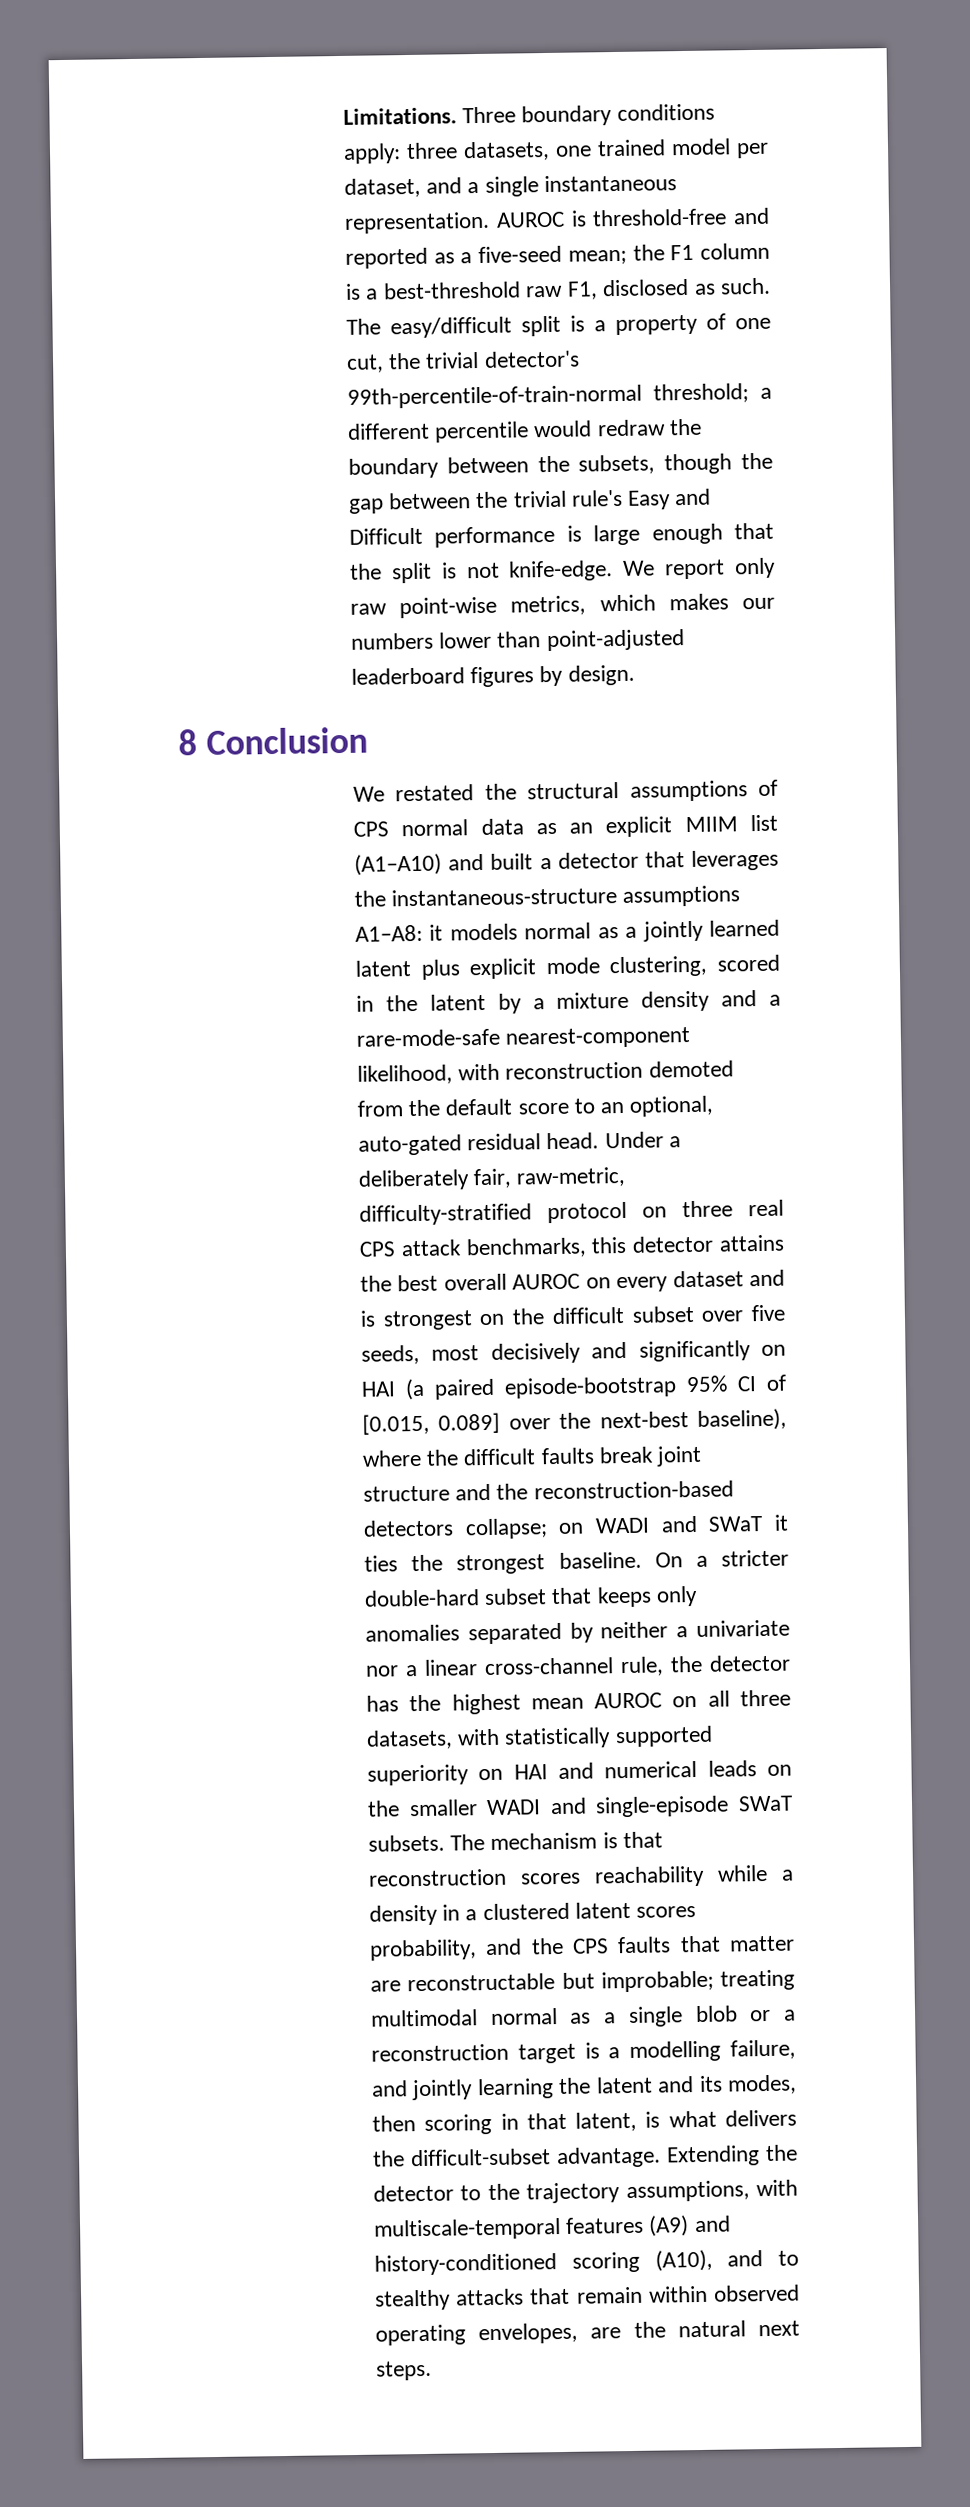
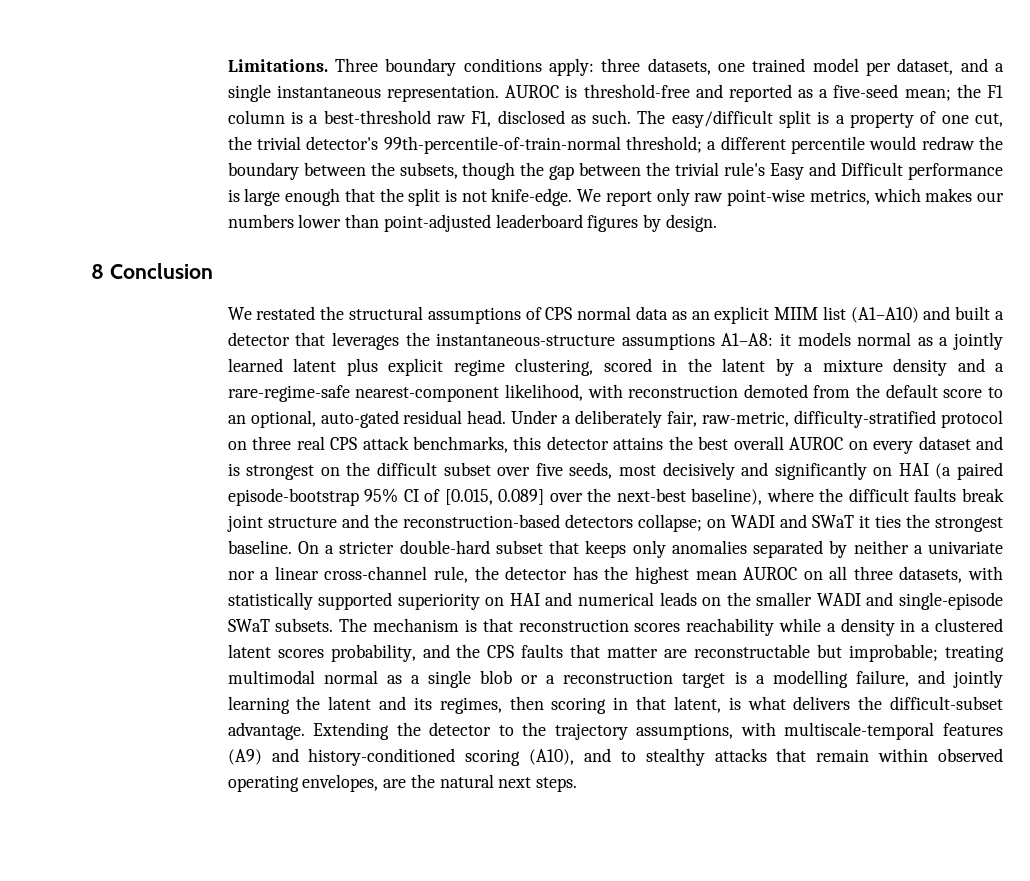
- it models normal as a jointly learned latent plus explicit mode clustering, scored in the latent by a mixture density and a rare-mode-safe nearest-component likelihood, with reconstruction demoted from the default score to an optional, auto-gated residual head.
+ it models normal as a jointly learned latent plus explicit regime clustering, scored in the latent by a mixture density and a rare-regime-safe nearest-component likelihood, with reconstruction demoted from the default score to an optional, auto-gated residual head.
- The mechanism is that reconstruction scores reachability while a density in a clustered latent scores probability, and the CPS faults that matter are reconstructable but improbable; treating multimodal normal as a single blob or a reconstruction target is a modelling failure, and jointly learning the latent and its modes, then scoring in that latent, is what delivers the difficult-subset advantage.
+ The mechanism is that reconstruction scores reachability while a density in a clustered latent scores probability, and the CPS faults that matter are reconstructable but improbable; treating multimodal normal as a single blob or a reconstruction target is a modelling failure, and jointly learning the latent and its regimes, then scoring in that latent, is what delivers the difficult-subset advantage.

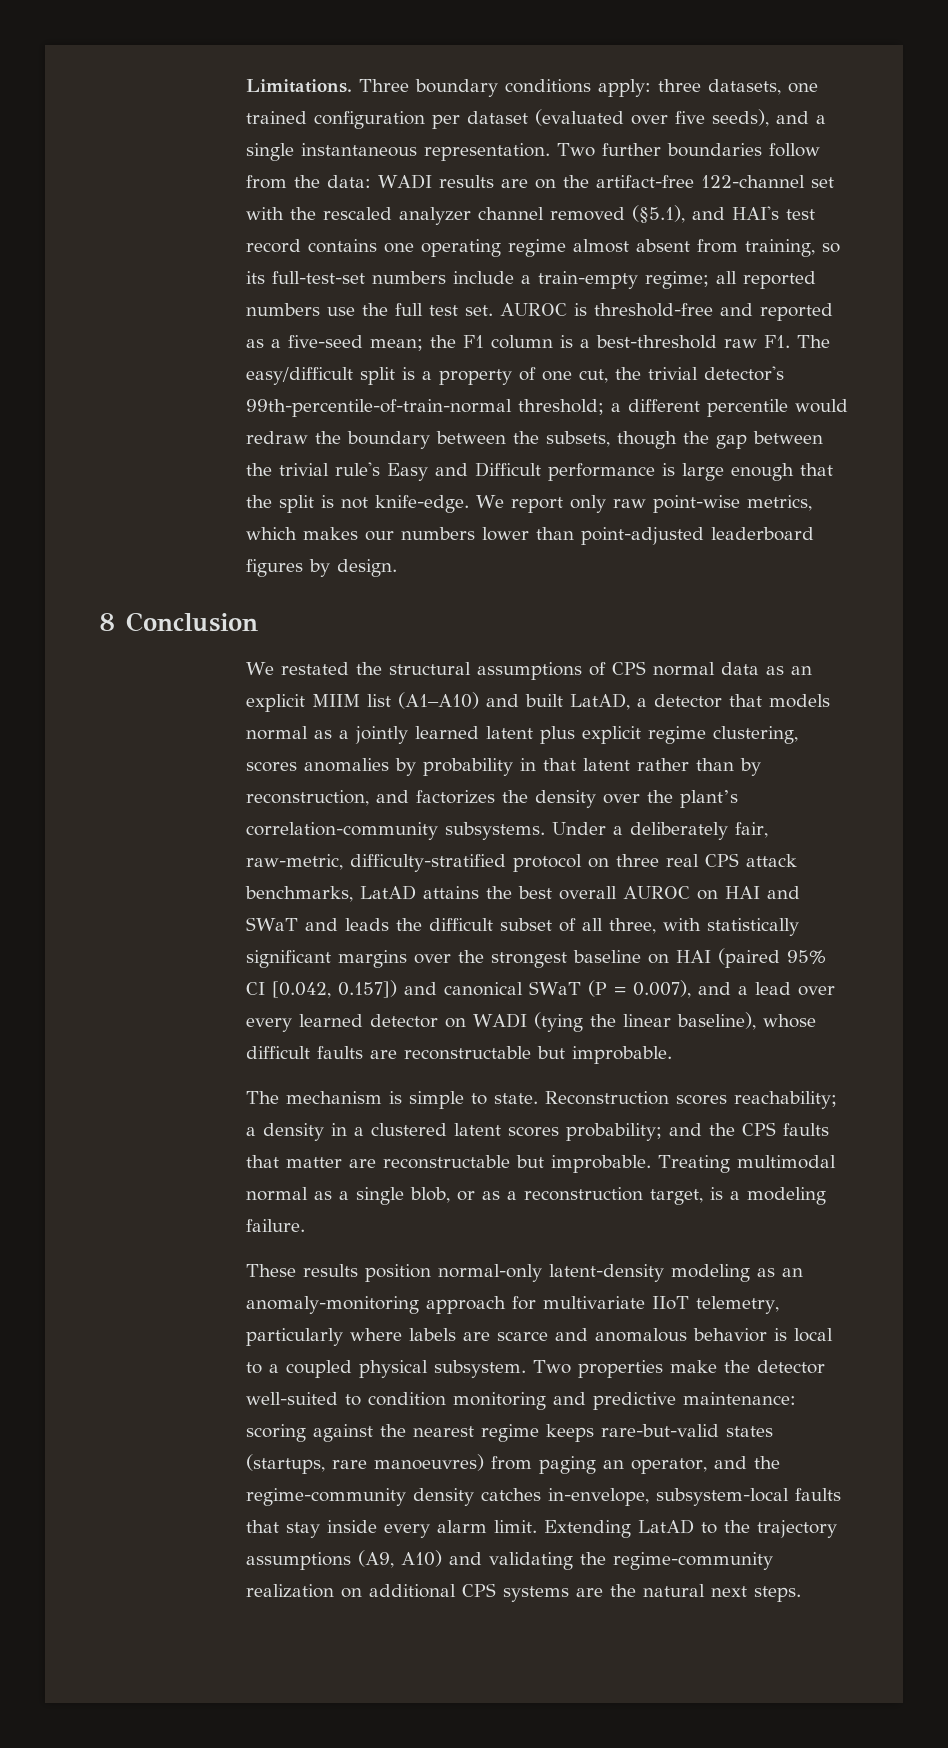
- Three boundary conditions apply: three datasets, one trained model per dataset, and a single instantaneous representation.
+ Three boundary conditions apply: three datasets, one trained configuration per dataset (evaluated over five seeds), and a single instantaneous representation.
+ Two further boundaries follow from the data: WADI results are on the artifact-free 122-channel set with the rescaled analyzer channel removed (§5.1), and HAI's test record contains one operating regime almost absent from training, so its full-test-set numbers include a train-empty regime; all reported numbers use the full test set.
- AUROC is threshold-free and reported as a five-seed mean; the F1 column is a best-threshold raw F1, disclosed as such. The easy/difficult split is a property of one cut, the trivial detector's 99th-percentile-of-train-normal threshold; a different percentile would redraw the boundary between the subsets, though the gap between the trivial rule's Easy and Difficult performance is large enough that the split is not knife-edge.
+ AUROC is threshold-free and reported as a five-seed mean; the F1 column is a best-threshold raw F1. The easy/difficult split is a property of one cut, the trivial detector's 99th-percentile-of-train-normal threshold; a different percentile would redraw the boundary between the subsets, though the gap between the trivial rule's Easy and Difficult performance is large enough that the split is not knife-edge.
- We restated the structural assumptions of CPS normal data as an explicit MIIM list (A1–A10) and built a detector that leverages the instantaneous-structure assumptions A1–A8: it models normal as a jointly learned latent plus explicit regime clustering, scored in the latent by a mixture density and a rare-regime-safe nearest-component likelihood, with reconstruction demoted from the default score to an optional, auto-gated residual head.
+ We restated the structural assumptions of CPS normal data as an explicit MIIM list (A1–A10) and built LatAD, a detector that models normal as a jointly learned latent plus explicit regime clustering, scores anomalies by probability in that latent rather than by reconstruction, and factorizes the density over the plant’s correlation-community subsystems.
- Under a deliberately fair, raw-metric, difficulty-stratified protocol on three real CPS attack benchmarks, this detector attains the best overall AUROC on every dataset and is strongest on the difficult subset over five seeds, most decisively and significantly on HAI (a paired episode-bootstrap 95% CI of [0.015, 0.089] over the next-best baseline), where the difficult faults break joint structure and the reconstruction-based detectors collapse; on WADI and SWaT it ties the strongest baseline. On a stricter double-hard subset that keeps only anomalies separated by neither a univariate nor a linear cross-channel rule, the detector has the highest mean AUROC on all three datasets, with statistically supported superiority on HAI and numerical leads on the smaller WADI and single-episode SWaT subsets. The mechanism is that reconstruction scores reachability while a density in a clustered latent scores probability, and the CPS faults that matter are reconstructable but improbable; treating multimodal normal as a single blob or a reconstruction target is a modelling failure, and jointly learning the latent and its regimes, then scoring in that latent, is what delivers the difficult-subset advantage. Extending the detector to the trajectory assumptions, with multiscale-temporal features (A9) and history-conditioned scoring (A10), and to stealthy attacks that remain within observed operating envelopes, are the natural next steps.
+ Under a deliberately fair, raw-metric, difficulty-stratified protocol on three real CPS attack benchmarks, LatAD attains the best overall AUROC on HAI and SWaT and leads the difficult subset of all three, with statistically significant margins over the strongest baseline on HAI (paired 95% CI [0.042, 0.157]) and canonical SWaT (P = 0.007), and a lead over every learned detector on WADI (tying the linear baseline), whose difficult faults are reconstructable but improbable.
+ The mechanism is simple to state. Reconstruction scores reachability; a density in a clustered latent scores probability; and the CPS faults that matter are reconstructable but improbable. Treating multimodal normal as a single blob, or as a reconstruction target, is a modeling failure.
+ These results position normal-only latent-density modeling as an anomaly-monitoring approach for multivariate IIoT telemetry, particularly where labels are scarce and anomalous behavior is local to a coupled physical subsystem. Two properties make the detector well-suited to condition monitoring and predictive maintenance: scoring against the nearest regime keeps rare-but-valid states (startups, rare manoeuvres) from paging an operator, and the regime-community density catches in-envelope, subsystem-local faults that stay inside every alarm limit. Extending LatAD to the trajectory assumptions (A9, A10) and validating the regime-community realization on additional CPS systems are the natural next steps.

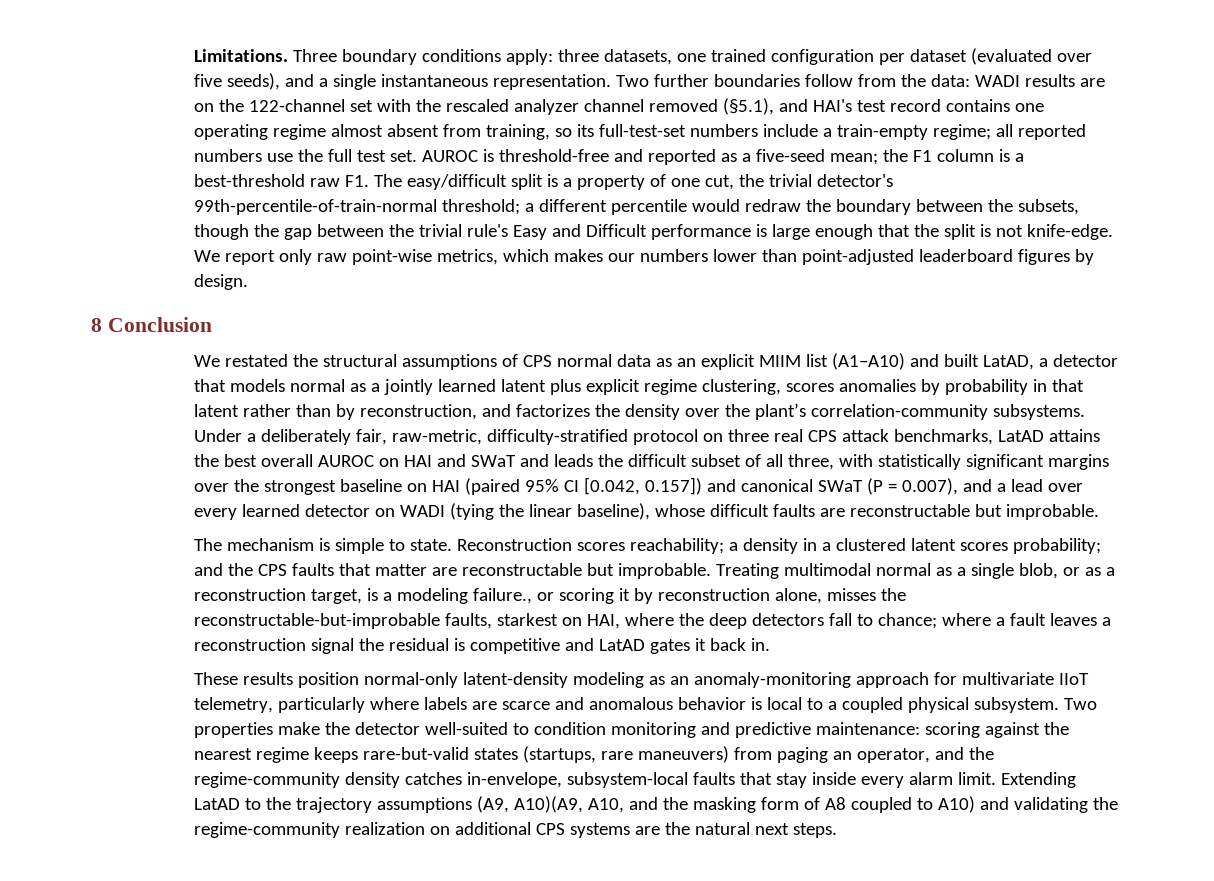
- Two further boundaries follow from the data: WADI results are on the artifact-free 122-channel set with the rescaled analyzer channel removed (§5.1), and HAI's test record contains one operating regime almost absent from training, so its full-test-set numbers include a train-empty regime; all reported numbers use the full test set.
+ Two further boundaries follow from the data: WADI results are on the 122-channel set with the rescaled analyzer channel removed (§5.1), and HAI's test record contains one operating regime almost absent from training, so its full-test-set numbers include a train-empty regime; all reported numbers use the full test set.
- Treating multimodal normal as a single blob, or as a reconstruction target, is a modeling failure.
+ Treating multimodal normal as a single blob, or as a reconstruction target, is a modeling failure., or scoring it by reconstruction alone, misses the reconstructable-but-improbable faults, starkest on HAI, where the deep detectors fall to chance; where a fault leaves a reconstruction signal the residual is competitive and LatAD gates it back in.
- Two properties make the detector well-suited to condition monitoring and predictive maintenance: scoring against the nearest regime keeps rare-but-valid states (startups, rare manoeuvres) from paging an operator, and the regime-community density catches in-envelope, subsystem-local faults that stay inside every alarm limit.
+ Two properties make the detector well-suited to condition monitoring and predictive maintenance: scoring against the nearest regime keeps rare-but-valid states (startups, rare maneuvers) from paging an operator, and the regime-community density catches in-envelope, subsystem-local faults that stay inside every alarm limit.
- Extending LatAD to the trajectory assumptions (A9, A10) and validating the regime-community realization on additional CPS systems are the natural next steps.
+ Extending LatAD to the trajectory assumptions (A9, A10)(A9, A10, and the masking form of A8 coupled to A10) and validating the regime-community realization on additional CPS systems are the natural next steps.

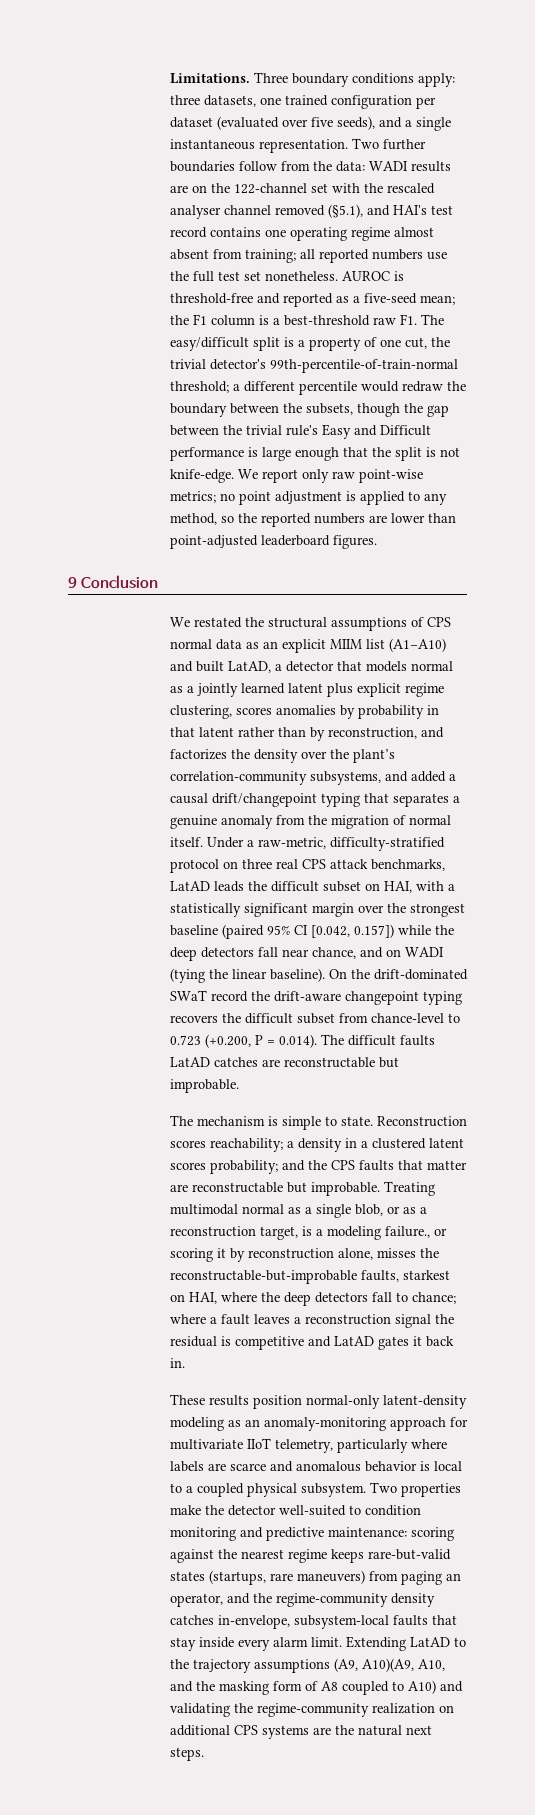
- Two further boundaries follow from the data: WADI results are on the 122-channel set with the rescaled analyzer channel removed (§5.1), and HAI's test record contains one operating regime almost absent from training, so its full-test-set numbers include a train-empty regime; all reported numbers use the full test set.
+ Two further boundaries follow from the data: WADI results are on the 122-channel set with the rescaled analyser channel removed (§5.1), and HAI's test record contains one operating regime almost absent from training; all reported numbers use the full test set nonetheless.
- We report only raw point-wise metrics, which makes our numbers lower than point-adjusted leaderboard figures by design.
- 8 Conclusion
+ We report only raw point-wise metrics; no point adjustment is applied to any method, so the reported numbers are lower than point-adjusted leaderboard figures.
+ 9 Conclusion
- We restated the structural assumptions of CPS normal data as an explicit MIIM list (A1–A10) and built LatAD, a detector that models normal as a jointly learned latent plus explicit regime clustering, scores anomalies by probability in that latent rather than by reconstruction, and factorizes the density over the plant’s correlation-community subsystems. Under a deliberately fair, raw-metric, difficulty-stratified protocol on three real CPS attack benchmarks, LatAD attains the best overall AUROC on HAI and SWaT and leads the difficult subset of all three, with statistically significant margins over the strongest baseline on HAI (paired 95% CI [0.042, 0.157]) and canonical SWaT (P = 0.007), and a lead over every learned detector on WADI (tying the linear baseline), whose difficult faults are reconstructable but improbable.
+ We restated the structural assumptions of CPS normal data as an explicit MIIM list (A1–A10) and built LatAD, a detector that models normal as a jointly learned latent plus explicit regime clustering, scores anomalies by probability in that latent rather than by reconstruction, and factorizes the density over the plant’s correlation-community subsystems, and added a causal drift/changepoint typing that separates a genuine anomaly from the migration of normal itself. Under a raw-metric, difficulty-stratified protocol on three real CPS attack benchmarks, LatAD leads the difficult subset on HAI, with a statistically significant margin over the strongest baseline (paired 95% CI [0.042, 0.157]) while the deep detectors fall near chance, and on WADI (tying the linear baseline). On the drift-dominated SWaT record the drift-aware changepoint typing recovers the difficult subset from chance-level to 0.723 (+0.200, P = 0.014). The difficult faults LatAD catches are reconstructable but improbable.

